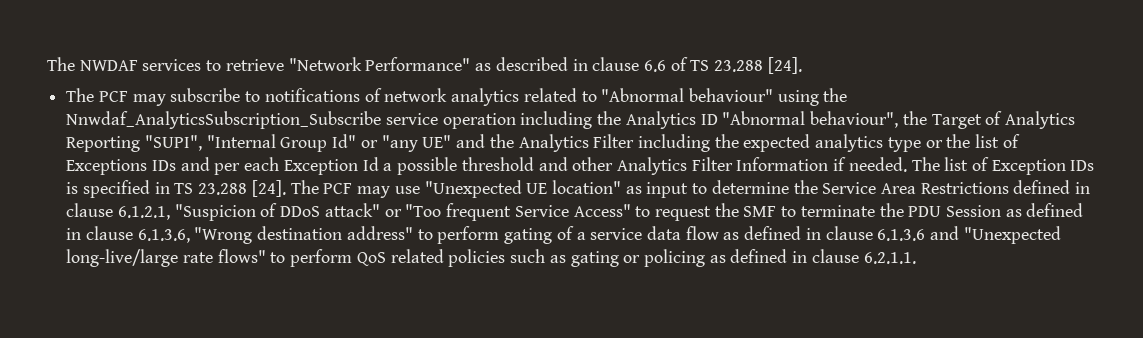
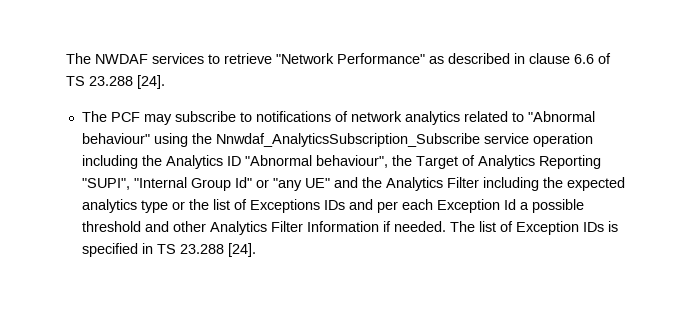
- The PCF may use "Unexpected UE location" as input to determine the Service Area Restrictions defined in clause 6.1.2.1, "Suspicion of DDoS attack" or "Too frequent Service Access" to request the SMF to terminate the PDU Session as defined in clause 6.1.3.6, "Wrong destination address" to perform gating of a service data flow as defined in clause 6.1.3.6 and "Unexpected long-live/large rate flows" to perform QoS related policies such as gating or policing as defined in clause 6.2.1.1.

